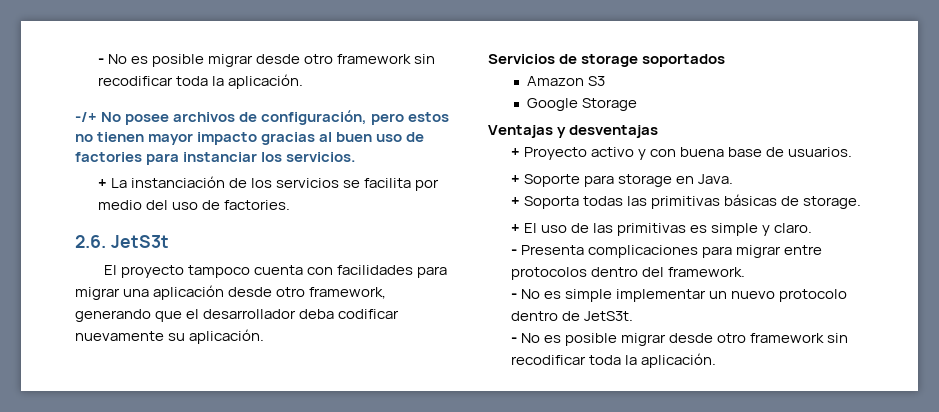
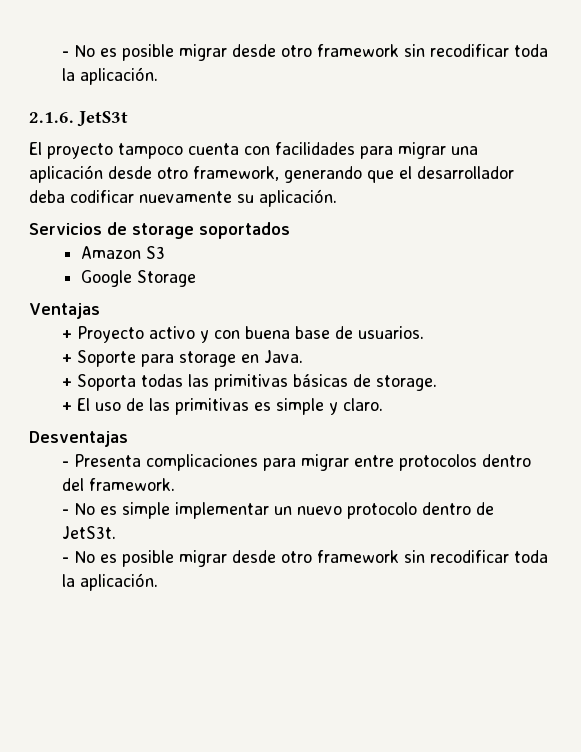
- -/+ No posee archivos de configuración, pero estos no tienen mayor impacto gracias al buen uso de factories para instanciar los servicios.
- + La instanciación de los servicios se facilita por medio del uso de factories.
- 2.6. JetS3t
+ 2.1.6. JetS3t
- Ventajas y desventajas
+ Ventajas
+ Desventajas

